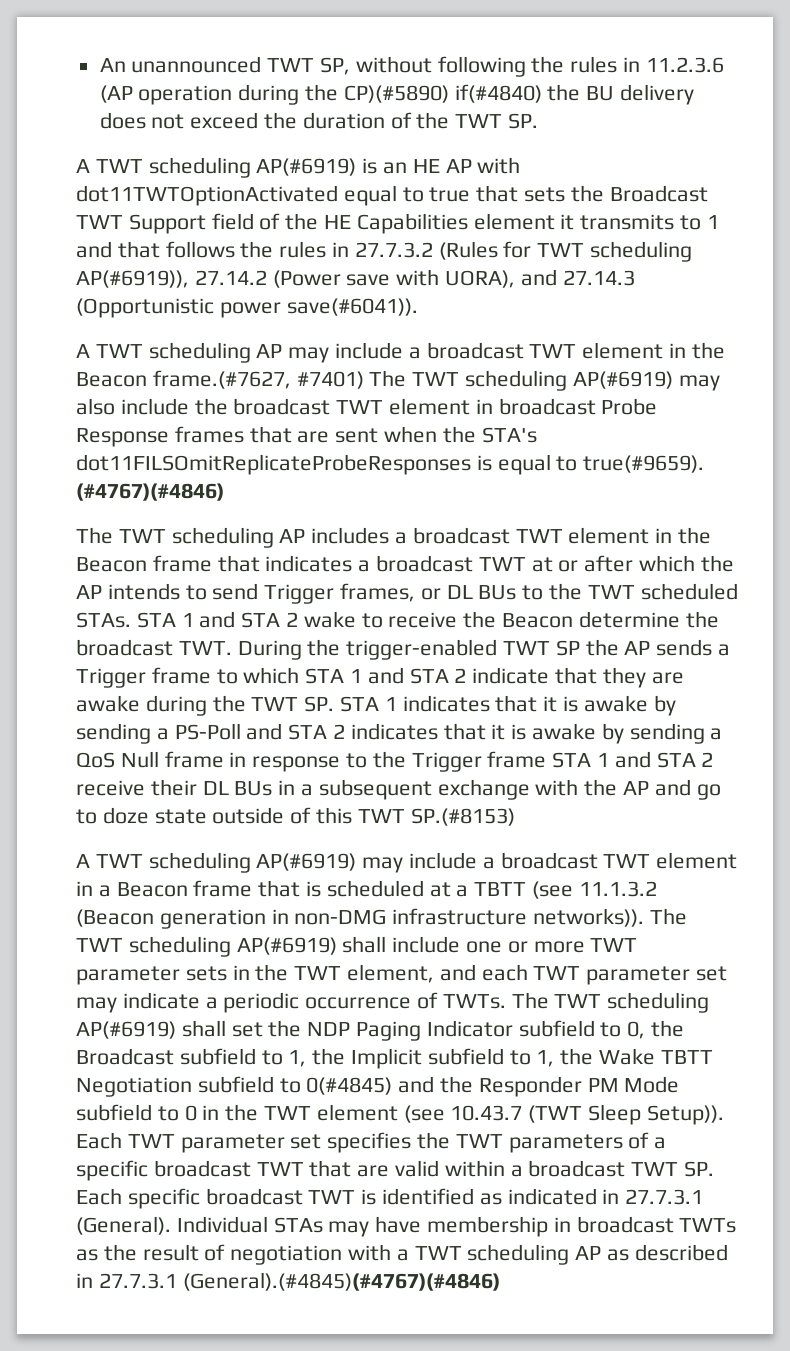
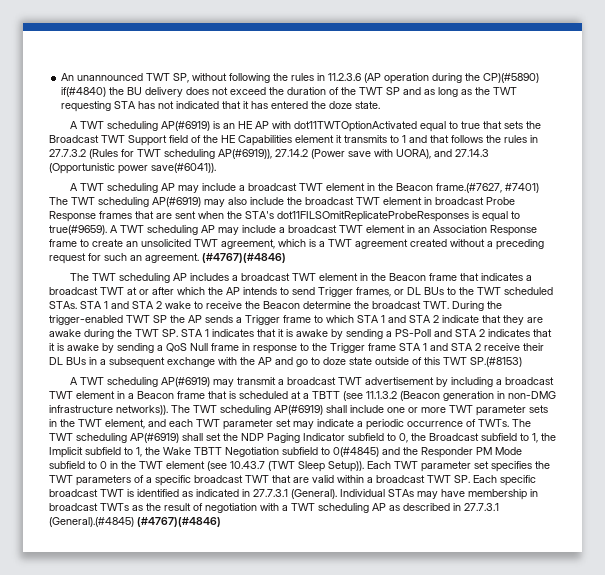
- An unannounced TWT SP, without following the rules in 11.2.3.6 (AP operation during the CP)(#5890) if(#4840) the BU delivery does not exceed the duration of the TWT SP.
+ An unannounced TWT SP, without following the rules in 11.2.3.6 (AP operation during the CP)(#5890) if(#4840) the BU delivery does not exceed the duration of the TWT SP and as long as the TWT requesting STA has not indicated that it has entered the doze state.
+ A TWT scheduling AP may include a broadcast TWT element in an Association Response frame to create an unsolicited TWT agreement, which is a TWT agreement created without a preceding request for such an agreement.
- A TWT scheduling AP(#6919) may include a broadcast TWT element in a Beacon frame that is scheduled at a TBTT (see 11.1.3.2 (Beacon generation in non-DMG infrastructure networks)).
+ A TWT scheduling AP(#6919) may transmit a broadcast TWT advertisement by including a broadcast TWT element in a Beacon frame that is scheduled at a TBTT (see 11.1.3.2 (Beacon generation in non-DMG infrastructure networks)).
- Individual STAs may have membership in broadcast TWTs as the result of negotiation with a TWT scheduling AP as described in 27.7.3.1 (General).(#4845)(#4767)(#4846)
+ Individual STAs may have membership in broadcast TWTs as the result of negotiation with a TWT scheduling AP as described in 27.7.3.1 (General).(#4845) (#4767)(#4846)

